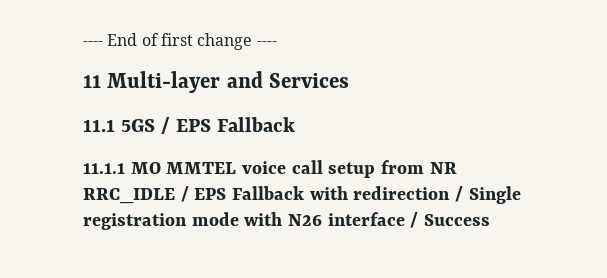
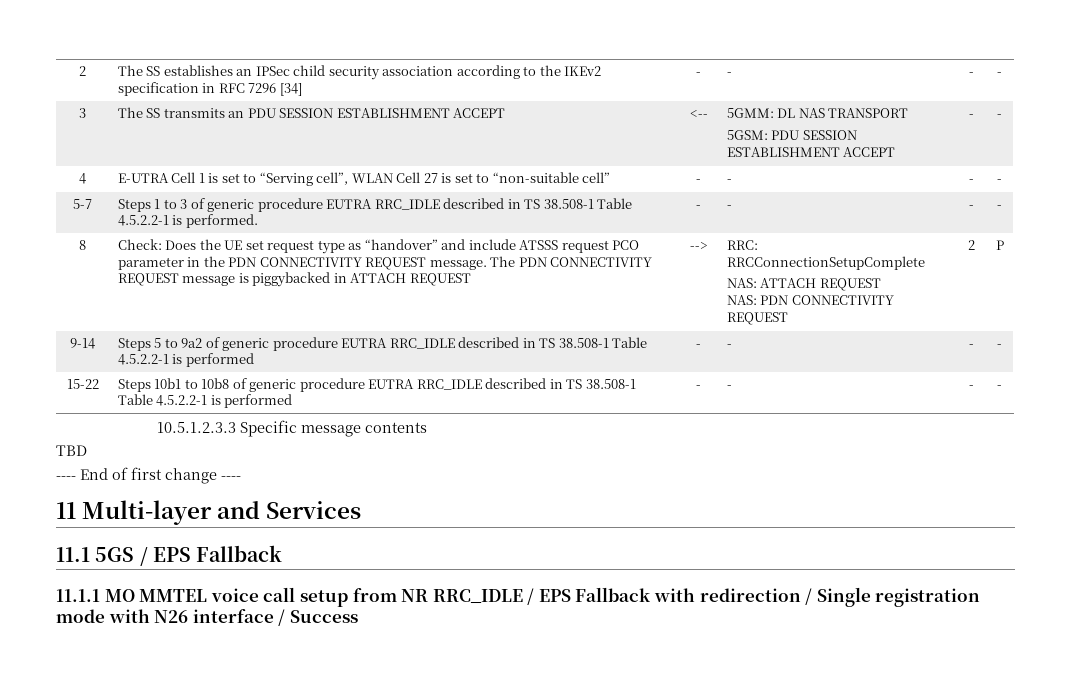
+ 2 | The SS establishes an IPSec child security association according to the IKEv2 specification in RFC 7296 [34] | - | - | - | -
+ 3 | The SS transmits an PDU SESSION ESTABLISHMENT ACCEPT | <-- | 5GMM: DL NAS TRANSPORT
+ 5GSM: PDU SESSION ESTABLISHMENT ACCEPT | - | -
+ 4 | E-UTRA Cell 1 is set to “Serving cell”, WLAN Cell 27 is set to “non-suitable cell” | - | - | - | -
+ 5-7 | Steps 1 to 3 of generic procedure EUTRA RRC_IDLE described in TS 38.508-1 Table 4.5.2.2-1 is performed. | - | - | - | -
+ 8 | Check: Does the UE set request type as “handover” and include ATSSS request PCO parameter in the PDN CONNECTIVITY REQUEST message. The PDN CONNECTIVITY REQUEST message is piggybacked in ATTACH REQUEST | --> | RRC: RRCConnectionSetupComplete
+ NAS: ATTACH REQUEST
+ NAS: PDN CONNECTIVITY REQUEST | 2 | P
+ 9-14 | Steps 5 to 9a2 of generic procedure EUTRA RRC_IDLE described in TS 38.508-1 Table 4.5.2.2-1 is performed | - | - | - | -
+ 15-22 | Steps 10b1 to 10b8 of generic procedure EUTRA RRC_IDLE described in TS 38.508-1 Table 4.5.2.2-1 is performed | - | - | - | -
+ 10.5.1.2.3.3 Specific message contents
+ TBD

